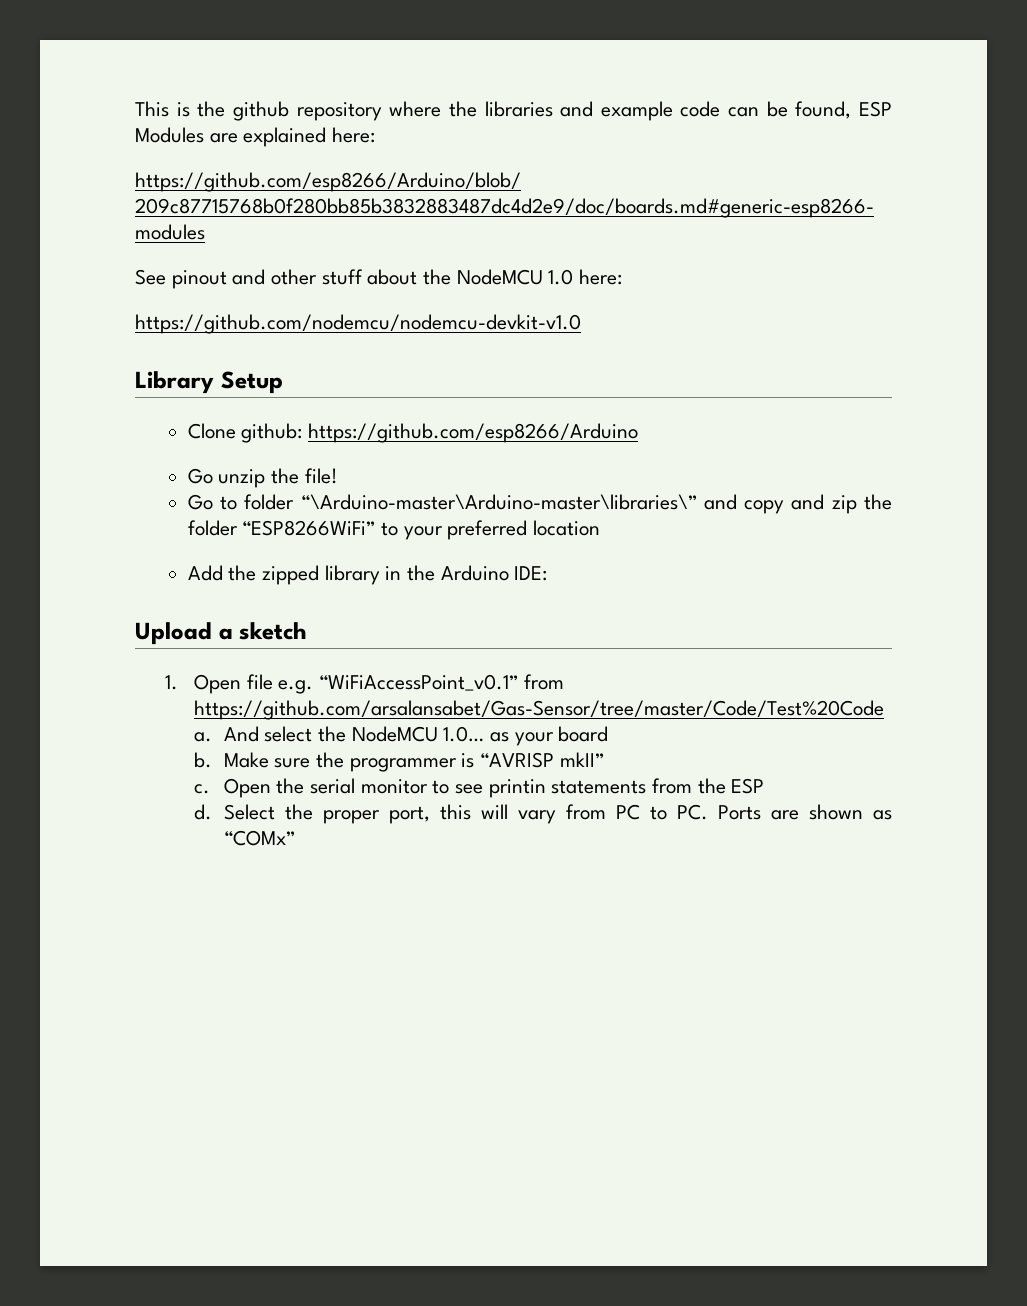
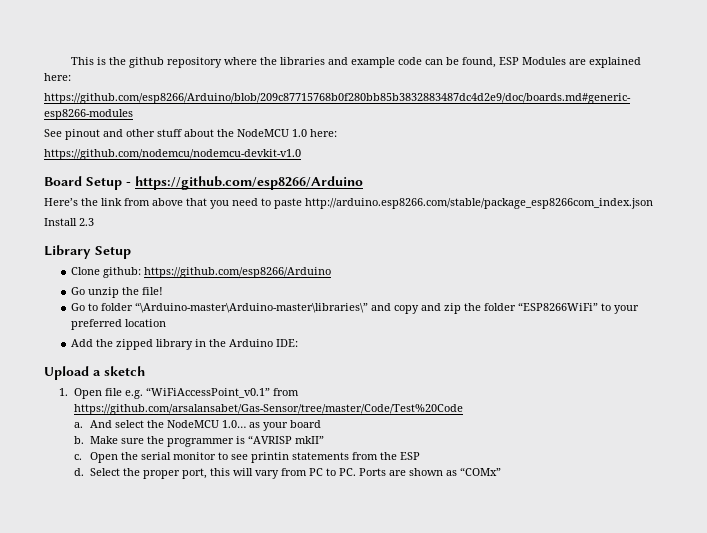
+ Board Setup - https://github.com/esp8266/Arduino
+ Here’s the link from above that you need to paste http://arduino.esp8266.com/stable/package_esp8266com_index.json
+ Install 2.3

